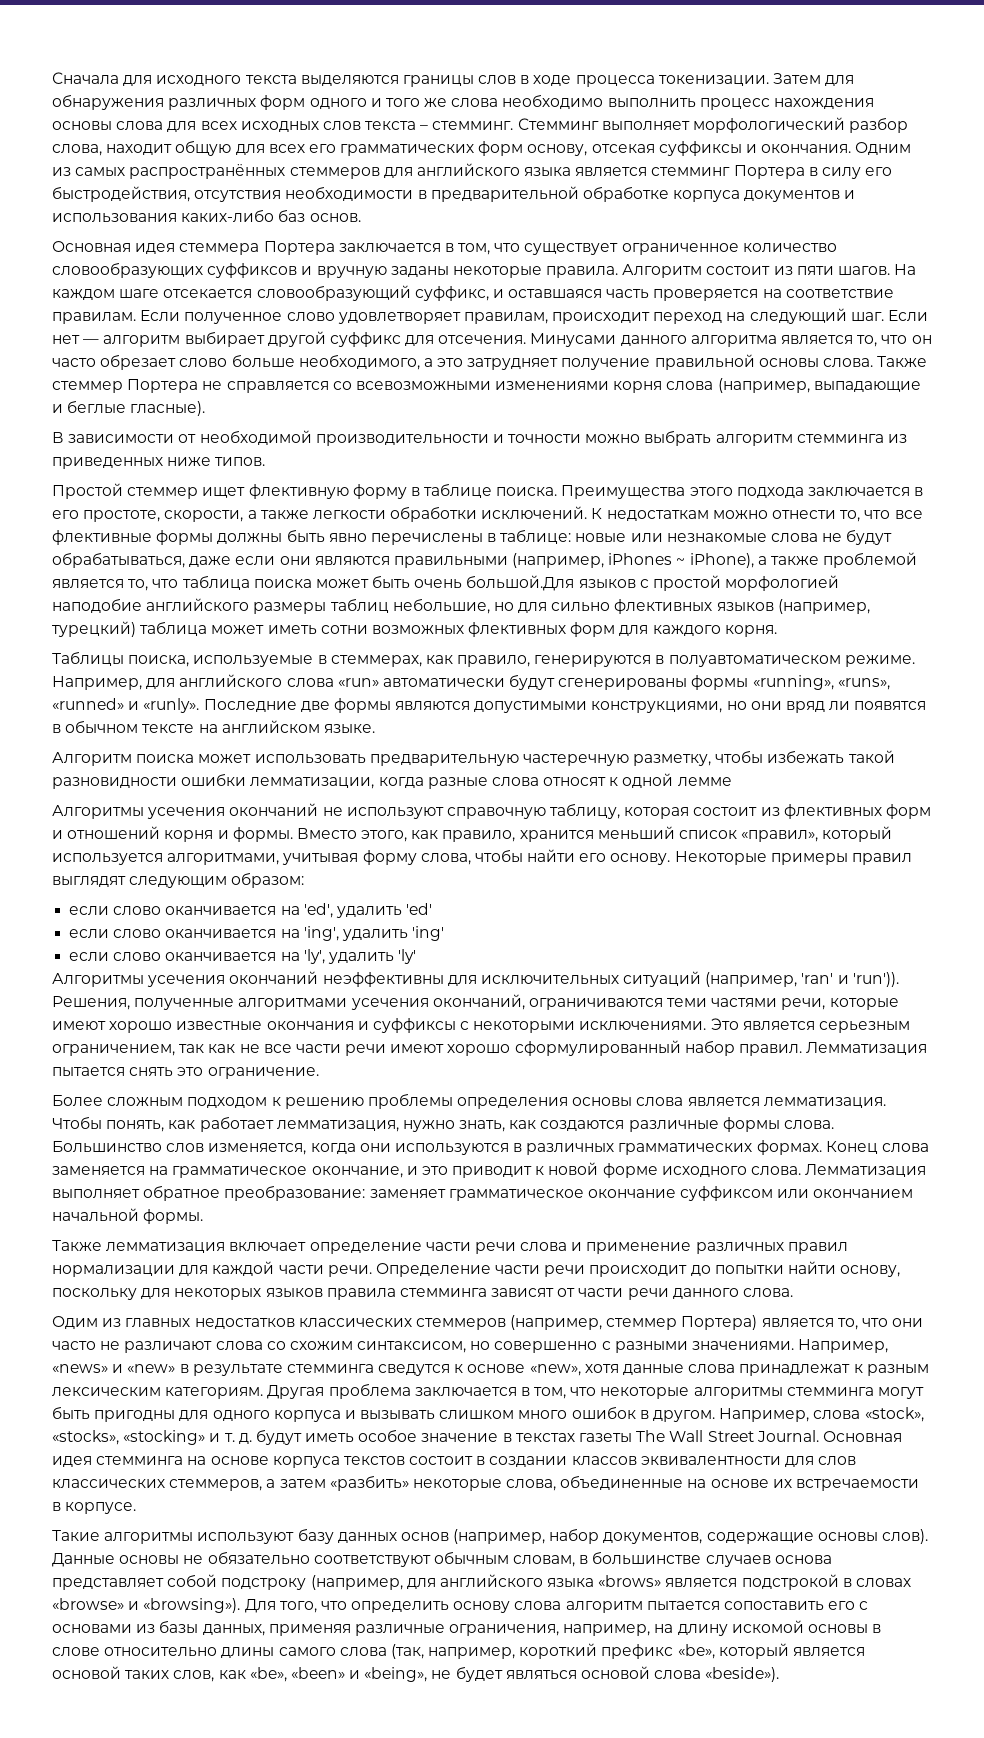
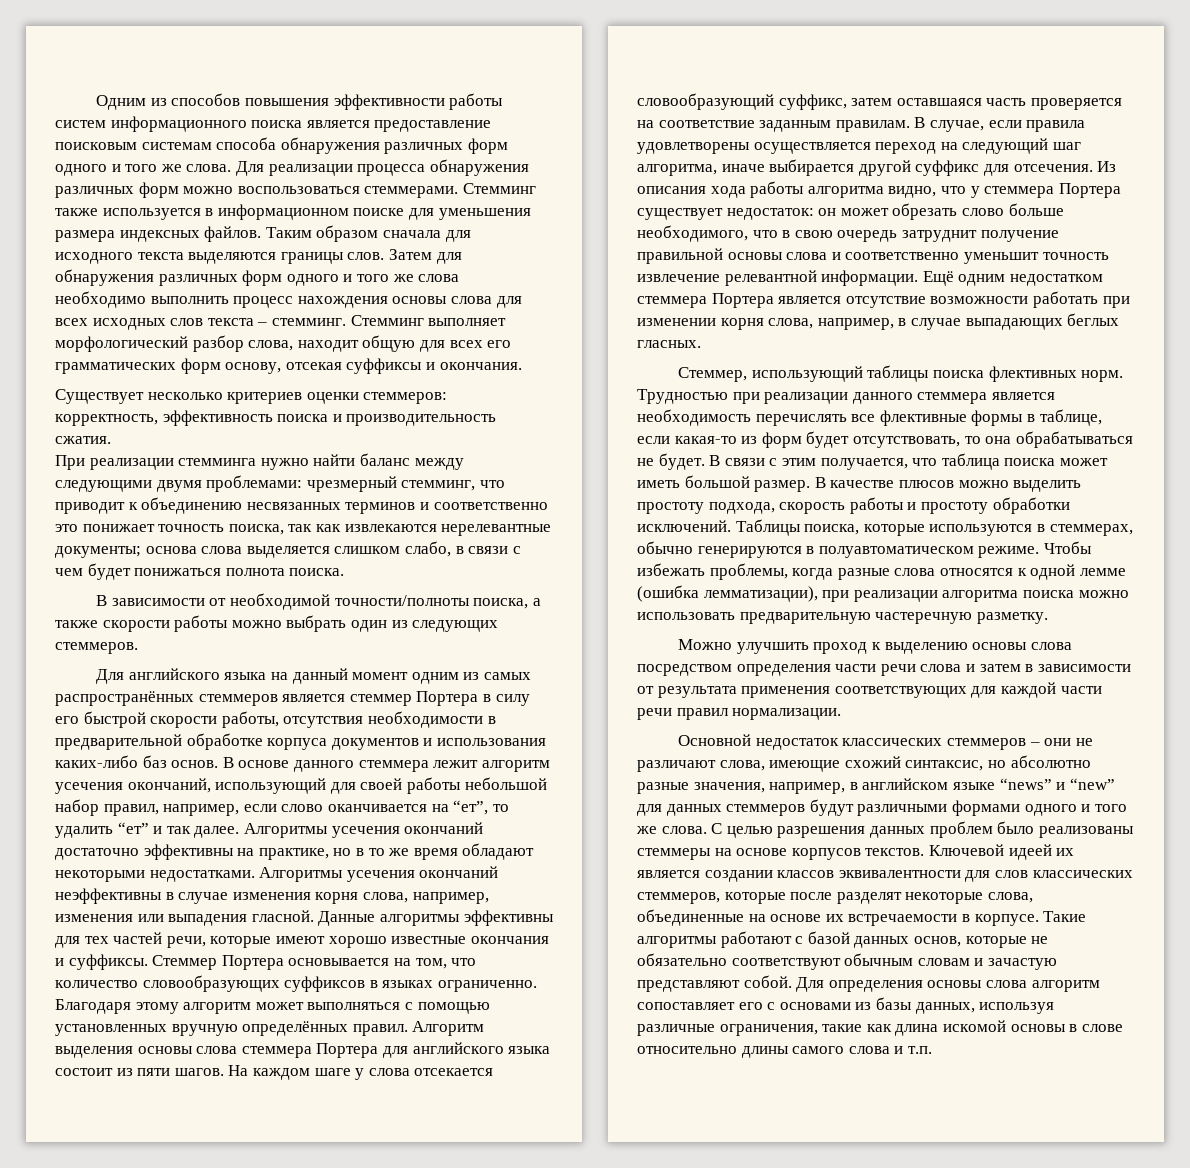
- Сначала для исходного текста выделяются границы слов в ходе процесса токенизации.
+ Одним из способов повышения эффективности работы систем информационного поиска является предоставление поисковым системам способа обнаружения различных форм одного и того же слова. Для реализации процесса обнаружения различных форм можно воспользоваться стеммерами. Стемминг также используется в информационном поиске для уменьшения размера индексных файлов. Таким образом сначала для исходного текста выделяются границы слов.
- Стемминг выполняет морфологический разбор слова, находит общую для всех его грамматических форм основу, отсекая суффиксы и окончания. Одним из самых распространённых стеммеров для английского языка является стемминг Портера в силу его быстродействия, отсутствия необходимости в предварительной обработке корпуса документов и использования каких-либо баз основ.
- Основная идея стеммера Портера заключается в том, что существует ограниченное количество словообразующих суффиксов и вручную заданы некоторые правила. Алгоритм состоит из пяти шагов.
+ Стемминг выполняет морфологический разбор слова, находит общую для всех его грамматических форм основу, отсекая суффиксы и окончания.
+ Существует несколько критериев оценки стеммеров: корректность, эффективность поиска и производительность сжатия.
+ При реализации стемминга нужно найти баланс между следующими двумя проблемами: чрезмерный стемминг, что приводит к объединению несвязанных терминов и соответственно это понижает точность поиска, так как извлекаются нерелевантные документы; основа слова выделяется слишком слабо, в связи с чем будет понижаться полнота поиска.
+ В зависимости от необходимой точности/полноты поиска, а также скорости работы можно выбрать один из следующих стеммеров.
+ Для английского языка на данный момент одним из самых распространённых стеммеров является стеммер Портера в силу его быстрой скорости работы, отсутствия необходимости в предварительной обработке корпуса документов и использования каких-либо баз основ. В основе данного стеммера лежит алгоритм усечения окончаний, использующий для своей работы небольшой набор правил, например, если слово оканчивается на “ет”, то удалить “eт” и так далее. Алгоритмы усечения окончаний достаточно эффективны на практике, но в то же время обладают некоторыми недостатками. Алгоритмы усечения окончаний неэффективны в случае изменения корня слова, например, изменения или выпадения гласной. Данные алгоритмы эффективны для тех частей речи, которые имеют хорошо известные окончания и суффиксы. Стеммер Портера основывается на том, что количество словообразующих суффиксов в языках ограниченно. Благодаря этому алгоритм может выполняться с помощью установленных вручную определённых правил. Алгоритм выделения основы слова стеммера Портера для английского языка состоит из пяти шагов.
- На каждом шаге отсекается словообразующий суффикс, и оставшаяся часть проверяется на соответствие правилам. Если полученное слово удовлетворяет правилам, происходит переход на следующий шаг. Если нет — алгоритм выбирает другой суффикс для отсечения. Минусами данного алгоритма является то, что он часто обрезает слово больше необходимого, а это затрудняет получение правильной основы слова. Также стеммер Портера не справляется со всевозможными изменениями корня слова (например, выпадающие и беглые гласные).
- В зависимости от необходимой производительности и точности можно выбрать алгоритм стемминга из приведенных ниже типов.
- Простой стеммер ищет флективную форму в таблице поиска. Преимущества этого подхода заключается в его простоте, скорости, а также легкости обработки исключений. К недостаткам можно отнести то, что все флективные формы должны быть явно перечислены в таблице: новые или незнакомые слова не будут обрабатываться, даже если они являются правильными (например, iPhones ~ iPhone), а также проблемой является то, что таблица поиска может быть очень большой.Для языков с простой морфологией наподобие английского размеры таблиц небольшие, но для сильно флективных языков (например, турецкий) таблица может иметь сотни возможных флективных форм для каждого корня.
- Таблицы поиска, используемые в стеммерах, как правило, генерируются в полуавтоматическом режиме. Например, для английского слова «run» автоматически будут сгенерированы формы «running», «runs», «runned» и «runly». Последние две формы являются допустимыми конструкциями, но они вряд ли появятся в обычном тексте на английском языке.
- Алгоритм поиска может использовать предварительную частеречную разметку, чтобы избежать такой разновидности ошибки лемматизации, когда разные слова относят к одной лемме
- Алгоритмы усечения окончаний не используют справочную таблицу, которая состоит из флективных форм и отношений корня и формы. Вместо этого, как правило, хранится меньший список «правил», который используется алгоритмами, учитывая форму слова, чтобы найти его основу. Некоторые примеры правил выглядят следующим образом:
- если слово оканчивается на 'ed', удалить 'ed'
- если слово оканчивается на 'ing', удалить 'ing'
- если слово оканчивается на 'ly', удалить 'ly'
- Алгоритмы усечения окончаний неэффективны для исключительных ситуаций (например, 'ran' и 'run')). Решения, полученные алгоритмами усечения окончаний, ограничиваются теми частями речи, которые имеют хорошо известные окончания и суффиксы с некоторыми исключениями. Это является серьезным ограничением, так как не все части речи имеют хорошо сформулированный набор правил. Лемматизация пытается снять это ограничение.
- Более сложным подходом к решению проблемы определения основы слова является лемматизация. Чтобы понять, как работает лемматизация, нужно знать, как создаются различные формы слова. Большинство слов изменяется, когда они используются в различных грамматических формах. Конец слова заменяется на грамматическое окончание, и это приводит к новой форме исходного слова. Лемматизация выполняет обратное преобразование: заменяет грамматическое окончание суффиксом или окончанием начальной формы.
- Также лемматизация включает определение части речи слова и применение различных правил нормализации для каждой части речи. Определение части речи происходит до попытки найти основу, поскольку для некоторых языков правила стемминга зависят от части речи данного слова.
- Одим из главных недостатков классических стеммеров (например, стеммер Портера) является то, что они часто не различают слова со схожим синтаксисом, но совершенно с разными значениями. Например, «news» и «new» в результате стемминга сведутся к основе «new», хотя данные слова принадлежат к разным лексическим категориям. Другая проблема заключается в том, что некоторые алгоритмы стемминга могут быть пригодны для одного корпуса и вызывать слишком много ошибок в другом. Например, слова «stock», «stocks», «stocking» и т. д. будут иметь особое значение в текстах газеты The Wall Street Journal. Основная идея стемминга на основе корпуса текстов состоит в создании классов эквивалентности для слов классических стеммеров, а затем «разбить» некоторые слова, объединенные на основе их встречаемости в корпусе.
- Такие алгоритмы используют базу данных основ (например, набор документов, содержащие основы слов). Данные основы не обязательно соответствуют обычным словам, в большинстве случаев основа представляет собой подстроку (например, для английского языка «brows» является подстрокой в словах «browse» и «browsing»). Для того, что определить основу слова алгоритм пытается сопоставить его с основами из базы данных, применяя различные ограничения, например, на длину искомой основы в слове относительно длины самого слова (так, например, короткий префикс «be», который является основой таких слов, как «be», «been» и «being», не будет являться основой слова «beside»).
+ На каждом шаге у слова отсекается словообразующий суффикс, затем оставшаяся часть проверяется на соответствие заданным правилам. В случае, если правила удовлетворены осуществляется переход на следующий шаг алгоритма, иначе выбирается другой суффикс для отсечения. Из описания хода работы алгоритма видно, что у стеммера Портера существует недостаток: он может обрезать слово больше необходимого, что в свою очередь затруднит получение правильной основы слова и соответственно уменьшит точность извлечение релевантной информации. Ещё одним недостатком стеммера Портера является отсутствие возможности работать при изменении корня слова, например, в случае выпадающих беглых гласных.
+ Стеммер, использующий таблицы поиска флективных норм. Трудностью при реализации данного стеммера является необходимость перечислять все флективные формы в таблице, если какая-то из форм будет отсутствовать, то она обрабатываться не будет. В связи с этим получается, что таблица поиска может иметь большой размер. В качестве плюсов можно выделить простоту подхода, скорость работы и простоту обработки исключений. Таблицы поиска, которые используются в стеммерах, обычно генерируются в полуавтоматическом режиме. Чтобы избежать проблемы, когда разные слова относятся к одной лемме (ошибка лемматизации), при реализации алгоритма поиска можно использовать предварительную частеречную разметку.
+ Можно улучшить проход к выделению основы слова посредством определения части речи слова и затем в зависимости от результата применения соответствующих для каждой части речи правил нормализации.
+ Основной недостаток классических стеммеров – они не различают слова, имеющие схожий синтаксис, но абсолютно разные значения, например, в английском языке “news” и “new” для данных стеммеров будут различными формами одного и того же слова. С целью разрешения данных проблем было реализованы стеммеры на основе корпусов текстов. Ключевой идеей их является создании классов эквивалентности для слов классических стеммеров, которые после разделят некоторые слова, объединенные на основе их встречаемости в корпусе. Такие алгоритмы работают с базой данных основ, которые не обязательно соответствуют обычным словам и зачастую представляют собой. Для определения основы слова алгоритм сопоставляет его с основами из базы данных, используя различные ограничения, такие как длина искомой основы в слове относительно длины самого слова и т.п.

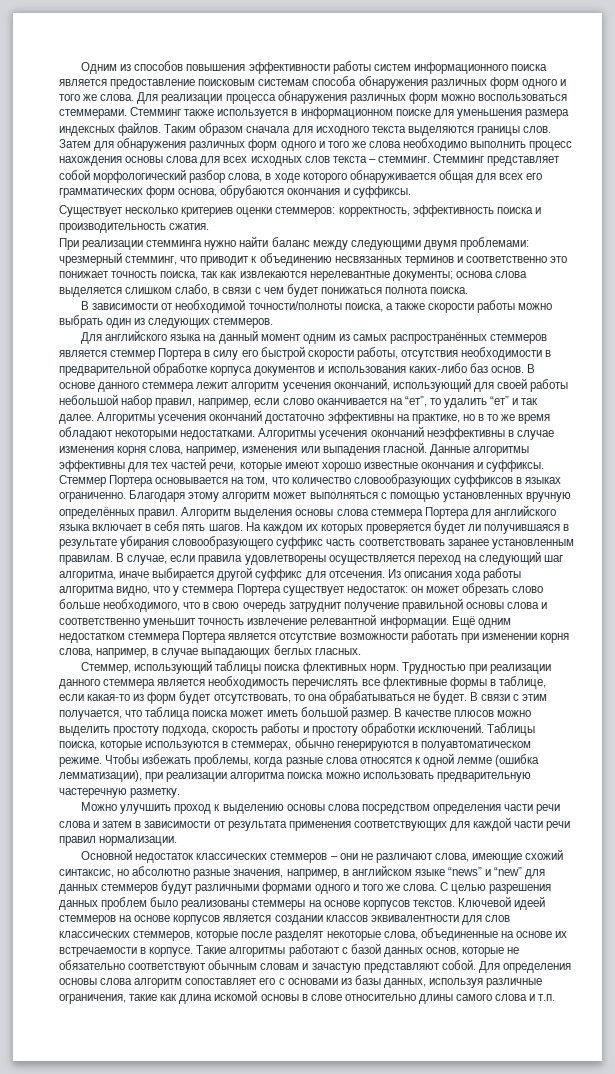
- Стемминг выполняет морфологический разбор слова, находит общую для всех его грамматических форм основу, отсекая суффиксы и окончания.
+ Стемминг представляет собой морфологический разбор слова, в ходе которого обнаруживается общая для всех его грамматических форм основа, обрубаются окончания и суффиксы.
- Алгоритм выделения основы слова стеммера Портера для английского языка состоит из пяти шагов. На каждом шаге у слова отсекается словообразующий суффикс, затем оставшаяся часть проверяется на соответствие заданным правилам.
+ Алгоритм выделения основы слова стеммера Портера для английского языка включает в себя пять шагов. На каждом их которых проверяется будет ли получившаяся в результате убирания словообразующего суффикс часть соответствовать заранее установленным правилам.
- Ключевой идеей их является создании классов эквивалентности для слов классических стеммеров, которые после разделят некоторые слова, объединенные на основе их встречаемости в корпусе.
+ Ключевой идеей стеммеров на основе корпусов является создании классов эквивалентности для слов классических стеммеров, которые после разделят некоторые слова, объединенные на основе их встречаемости в корпусе.

